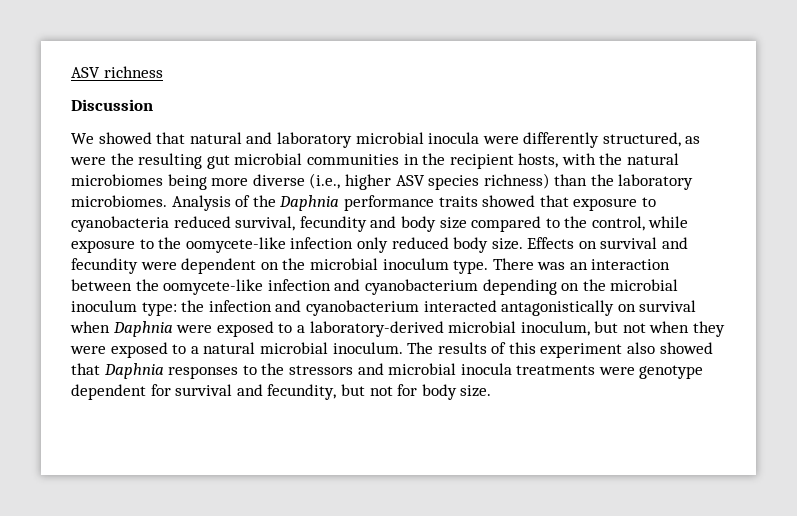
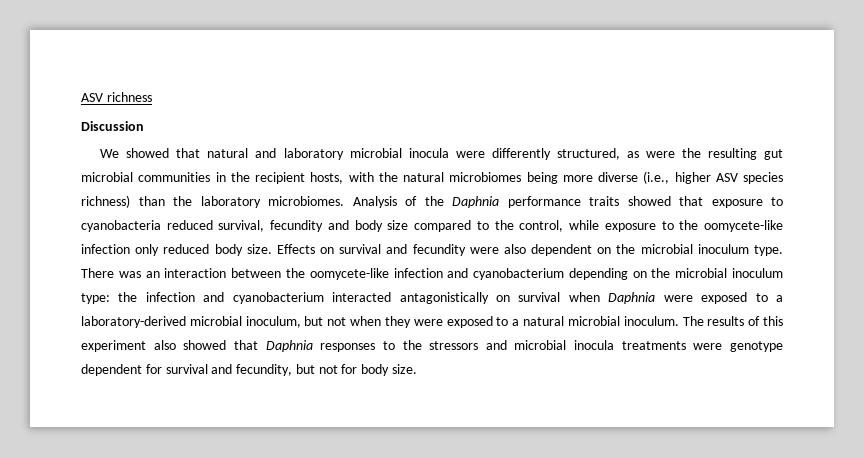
- Effects on survival and fecundity were dependent on the microbial inoculum type.
+ Effects on survival and fecundity were also dependent on the microbial inoculum type.

